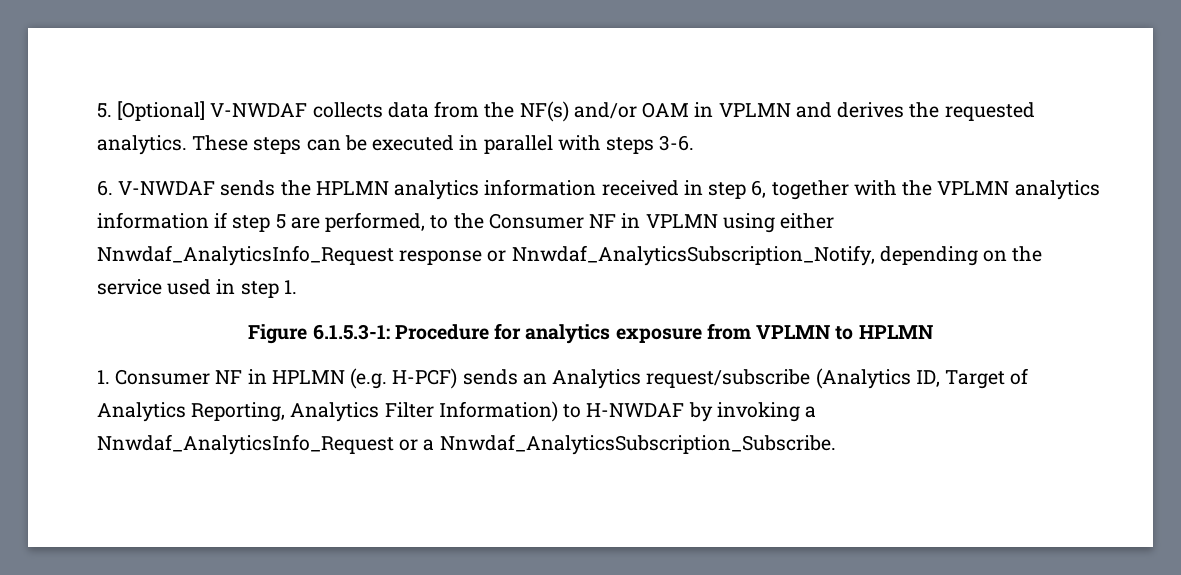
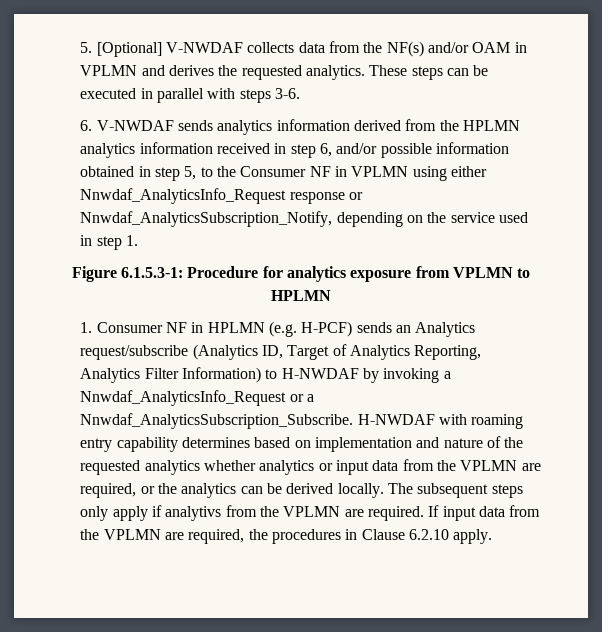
- 6. V-NWDAF sends the HPLMN analytics information received in step 6, together with the VPLMN analytics information if step 5 are performed, to the Consumer NF in VPLMN using either Nnwdaf_AnalyticsInfo_Request response or Nnwdaf_AnalyticsSubscription_Notify, depending on the service used in step 1.
+ 6. V-NWDAF sends analytics information derived from the HPLMN analytics information received in step 6, and/or possible information obtained in step 5, to the Consumer NF in VPLMN using either Nnwdaf_AnalyticsInfo_Request response or Nnwdaf_AnalyticsSubscription_Notify, depending on the service used in step 1.
+ H-NWDAF with roaming entry capability determines based on implementation and nature of the requested analytics whether analytics or input data from the VPLMN are required, or the analytics can be derived locally. The subsequent steps only apply if analytivs from the VPLMN are required. If input data from the VPLMN are required, the procedures in Clause 6.2.10 apply.

